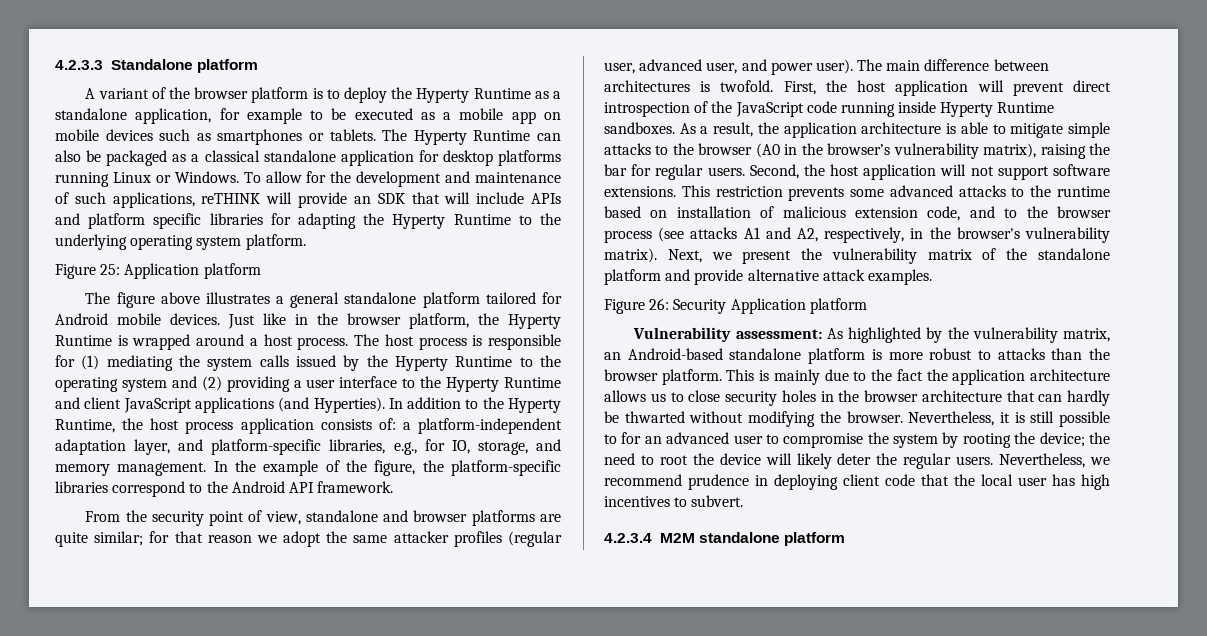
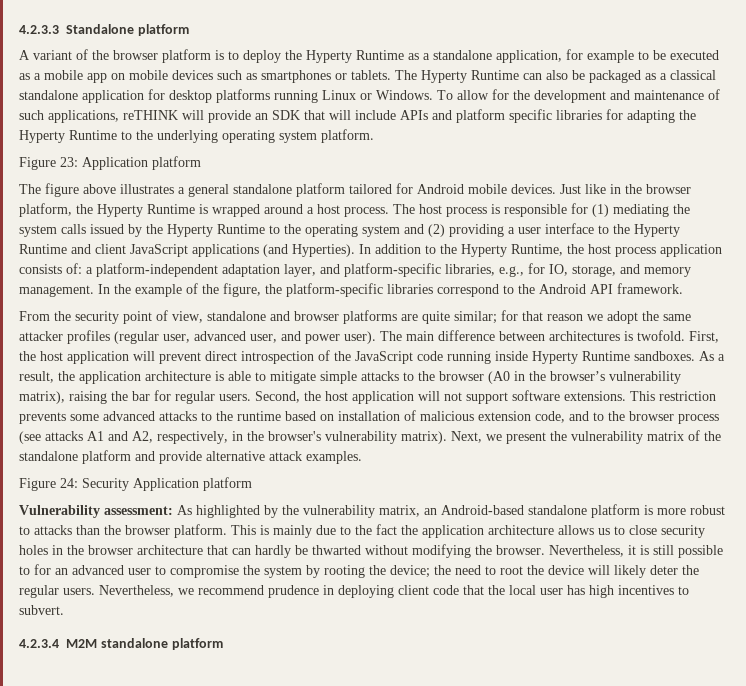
- Figure 25: Application platform
+ Figure 23: Application platform
- Figure 26: Security Application platform
+ Figure 24: Security Application platform

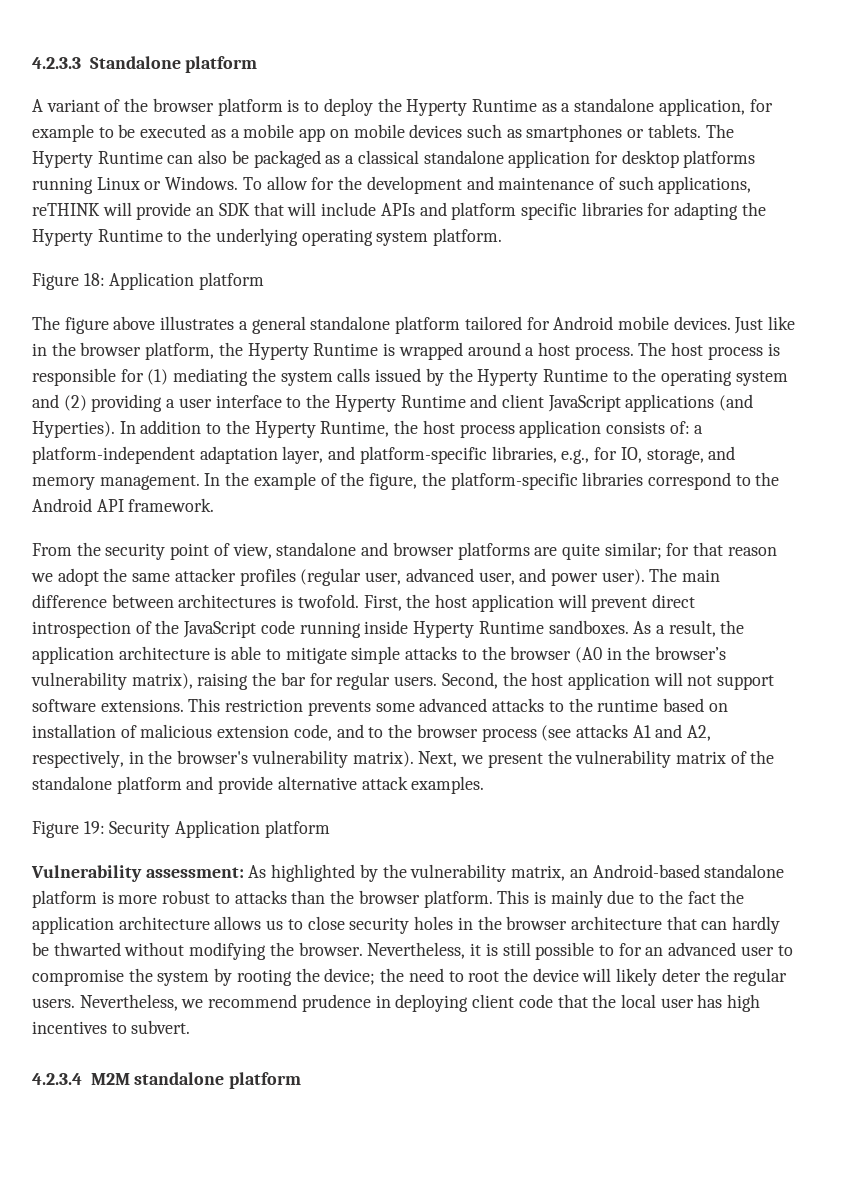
- Figure 23: Application platform
+ Figure 18: Application platform
- Figure 24: Security Application platform
+ Figure 19: Security Application platform

